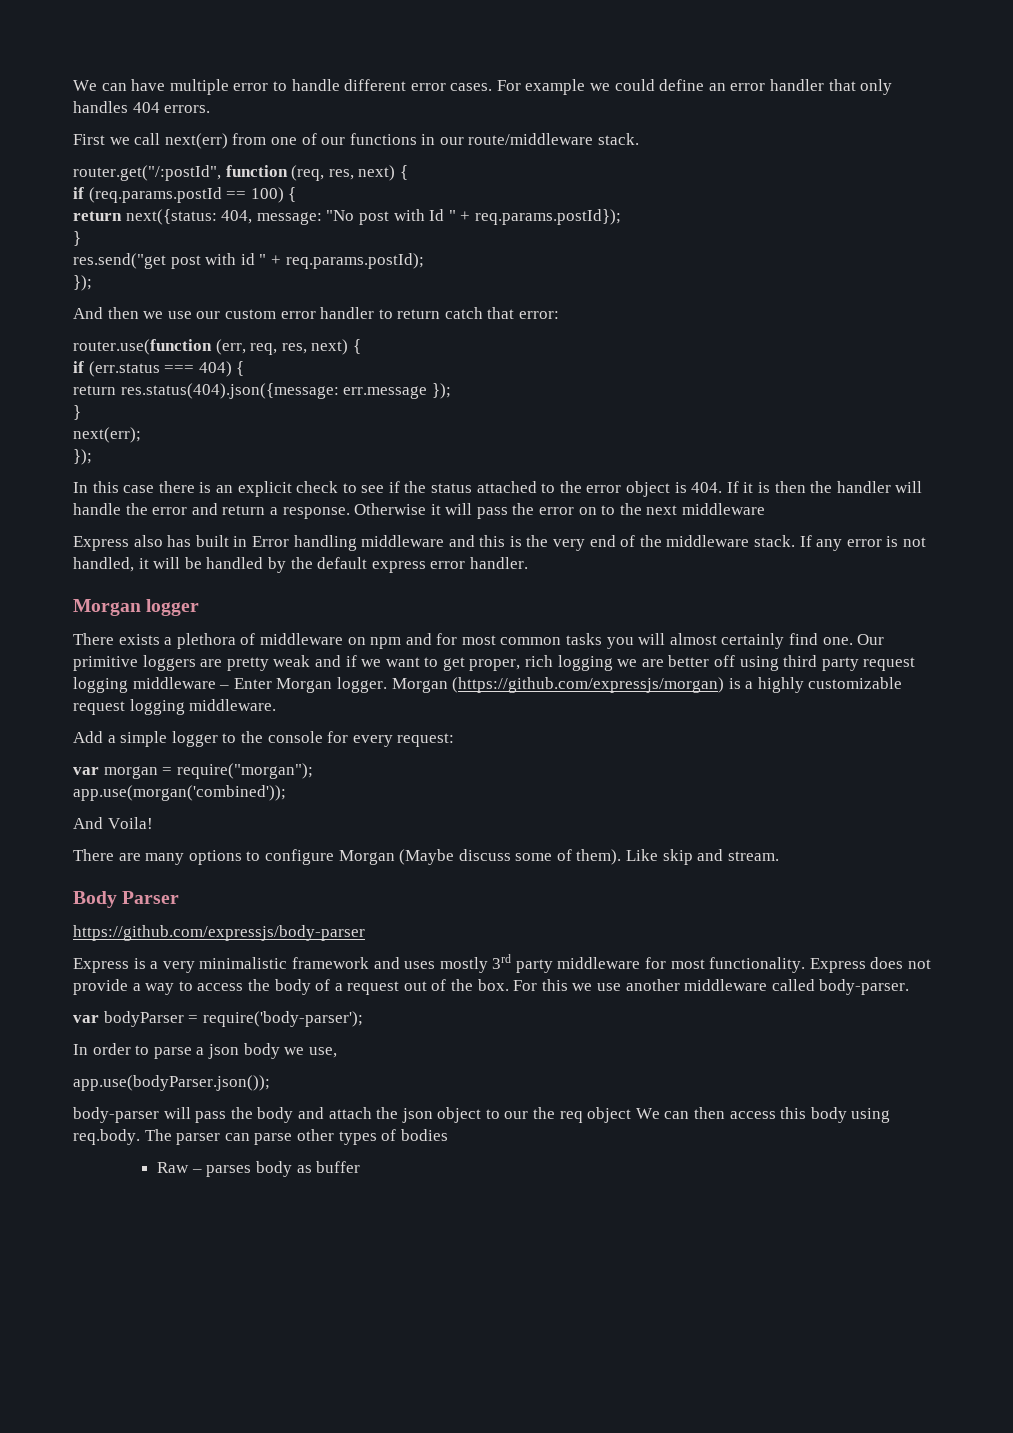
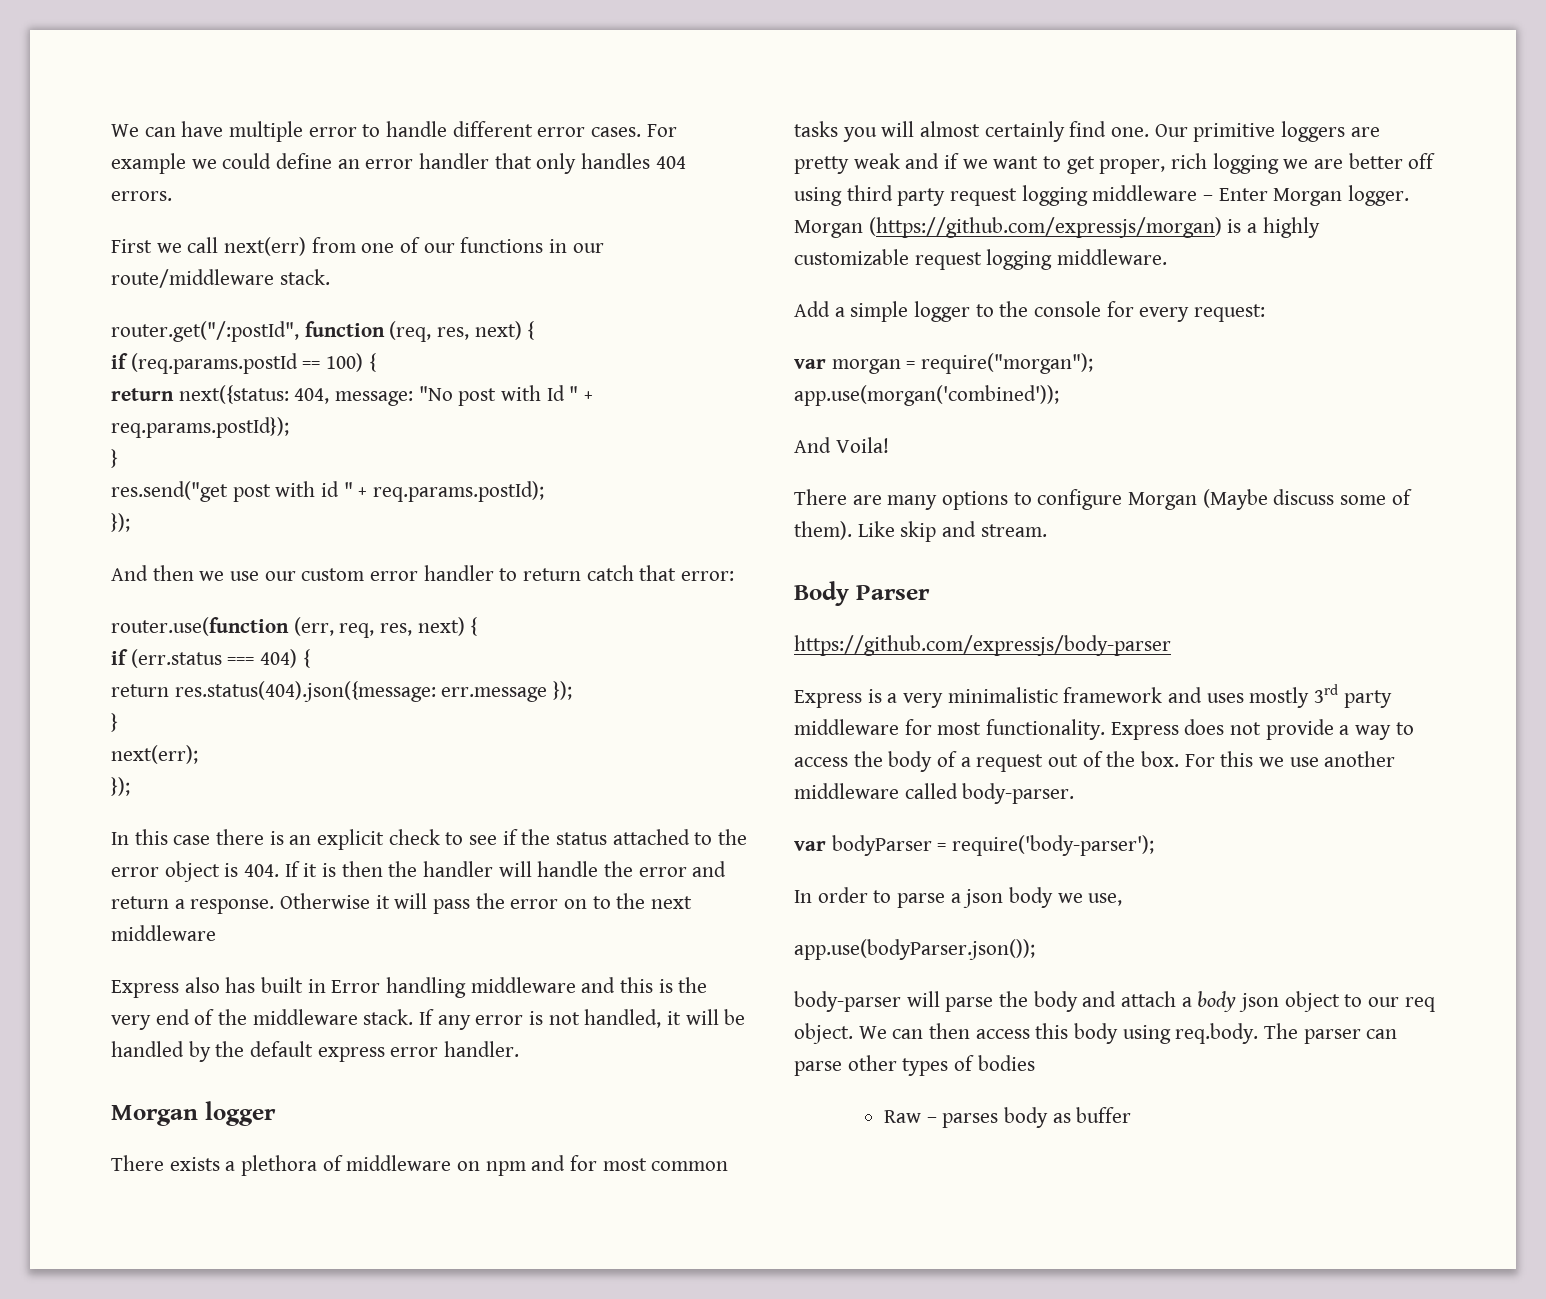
- body-parser will pass the body and attach the json object to our the req object We can then access this body using req.body. The parser can parse other types of bodies
+ body-parser will parse the body and attach a body json object to our req object. We can then access this body using req.body. The parser can parse other types of bodies

